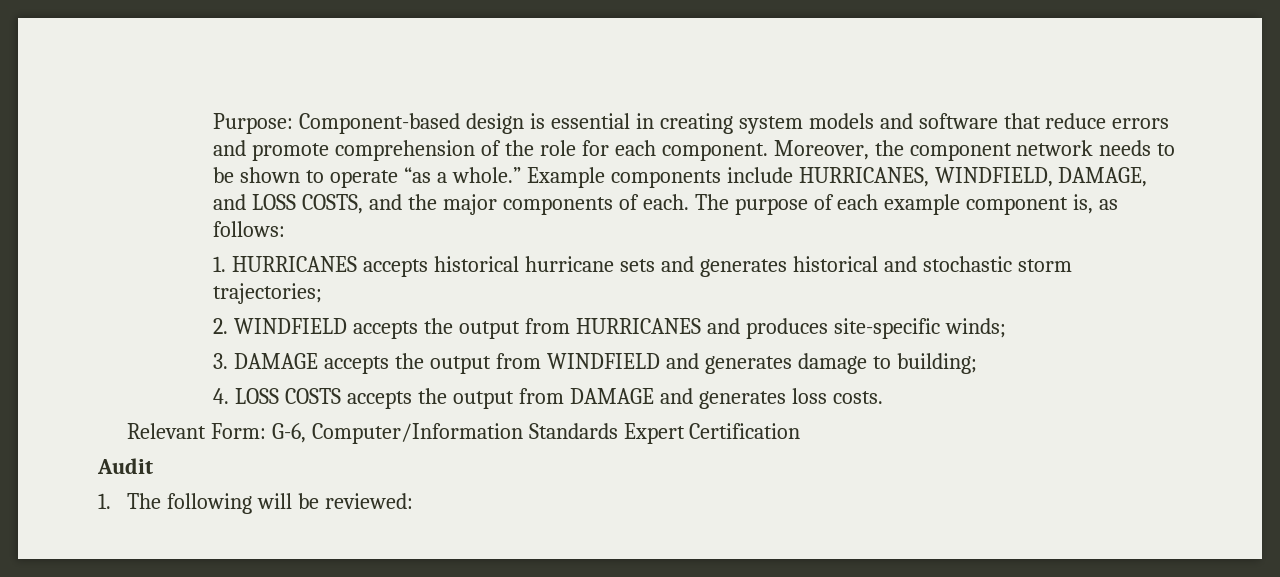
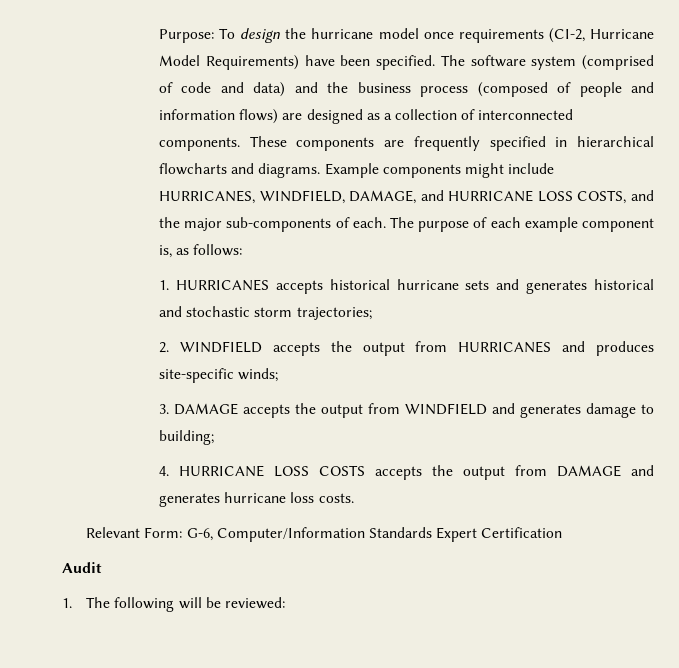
- Purpose: Component-based design is essential in creating system models and software that reduce errors and promote comprehension of the role for each component. Moreover, the component network needs to be shown to operate “as a whole.”
+ Purpose: To design the hurricane model once requirements (CI-2, Hurricane Model Requirements) have been specified. The software system (comprised of code and data) and the business process (composed of people and information flows) are designed as a collection of interconnected components. These components are frequently specified in hierarchical flowcharts and diagrams.
- Example components include HURRICANES, WINDFIELD, DAMAGE, and LOSS COSTS, and the major components of each.
+ Example components might include HURRICANES, WINDFIELD, DAMAGE, and HURRICANE LOSS COSTS, and the major sub-components of each.
- 4. LOSS COSTS accepts the output from DAMAGE and generates loss costs.
+ 4. HURRICANE LOSS COSTS accepts the output from DAMAGE and generates hurricane loss costs.

